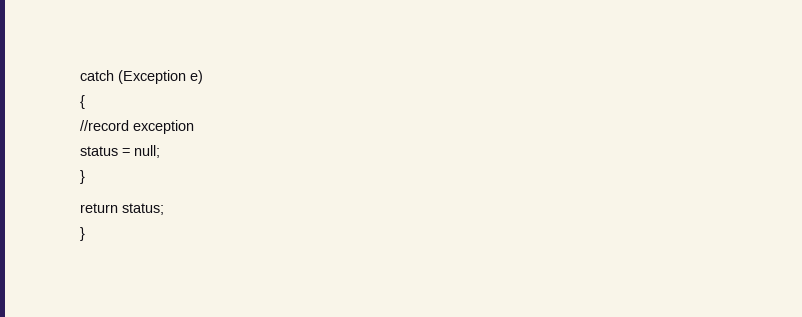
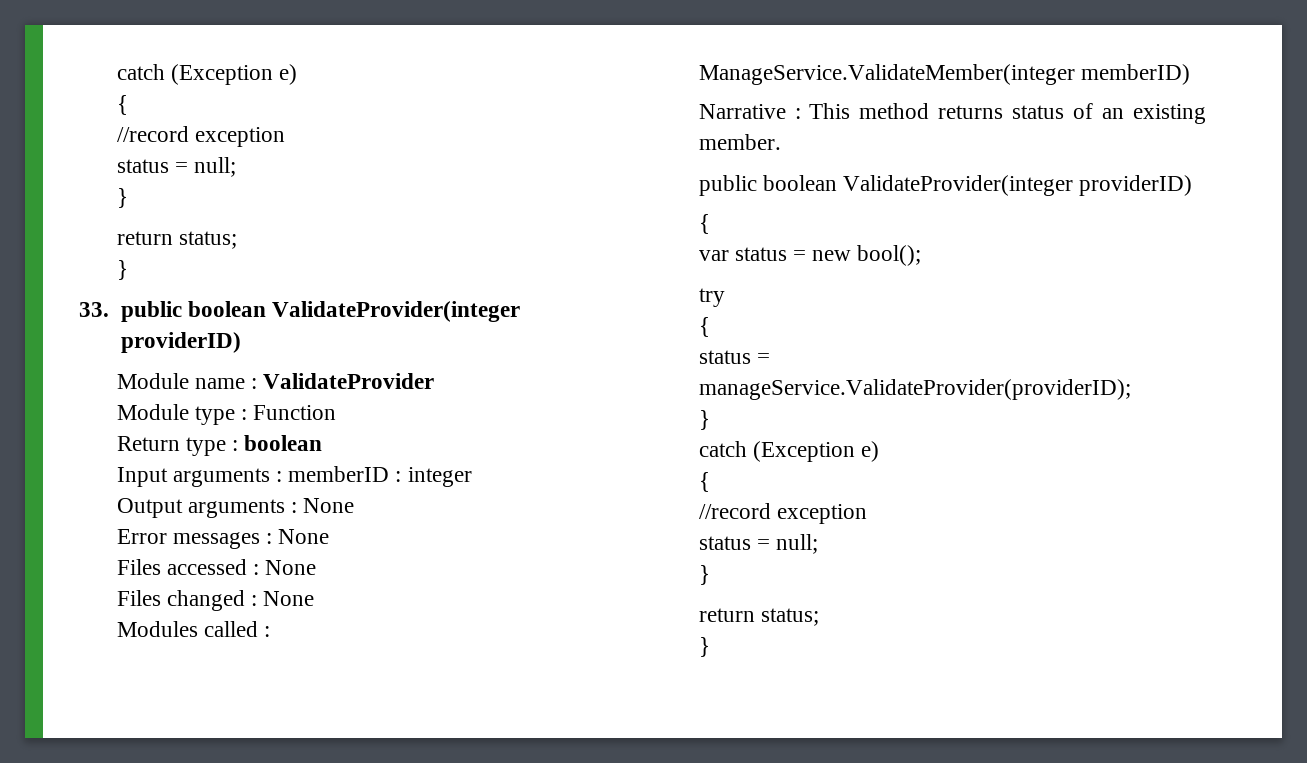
+ 33. public boolean ValidateProvider(integer providerID)
+ Module name : ValidateProvider
+ Module type : Function
+ Return type : boolean
+ Input arguments : memberID : integer
+ Output arguments : None
+ Error messages : None
+ Files accessed : None
+ Files changed : None
+ Modules called : ManageService.ValidateMember(integer memberID)
+ Narrative : This method returns status of an existing member.
+ public boolean ValidateProvider(integer providerID)
+ {
+ var status = new bool();
+ try
+ {
+ status = manageService.ValidateProvider(providerID);
+ }
+ catch (Exception e)
+ {
+ //record exception
+ status = null;
+ }
+ return status;
+ }

